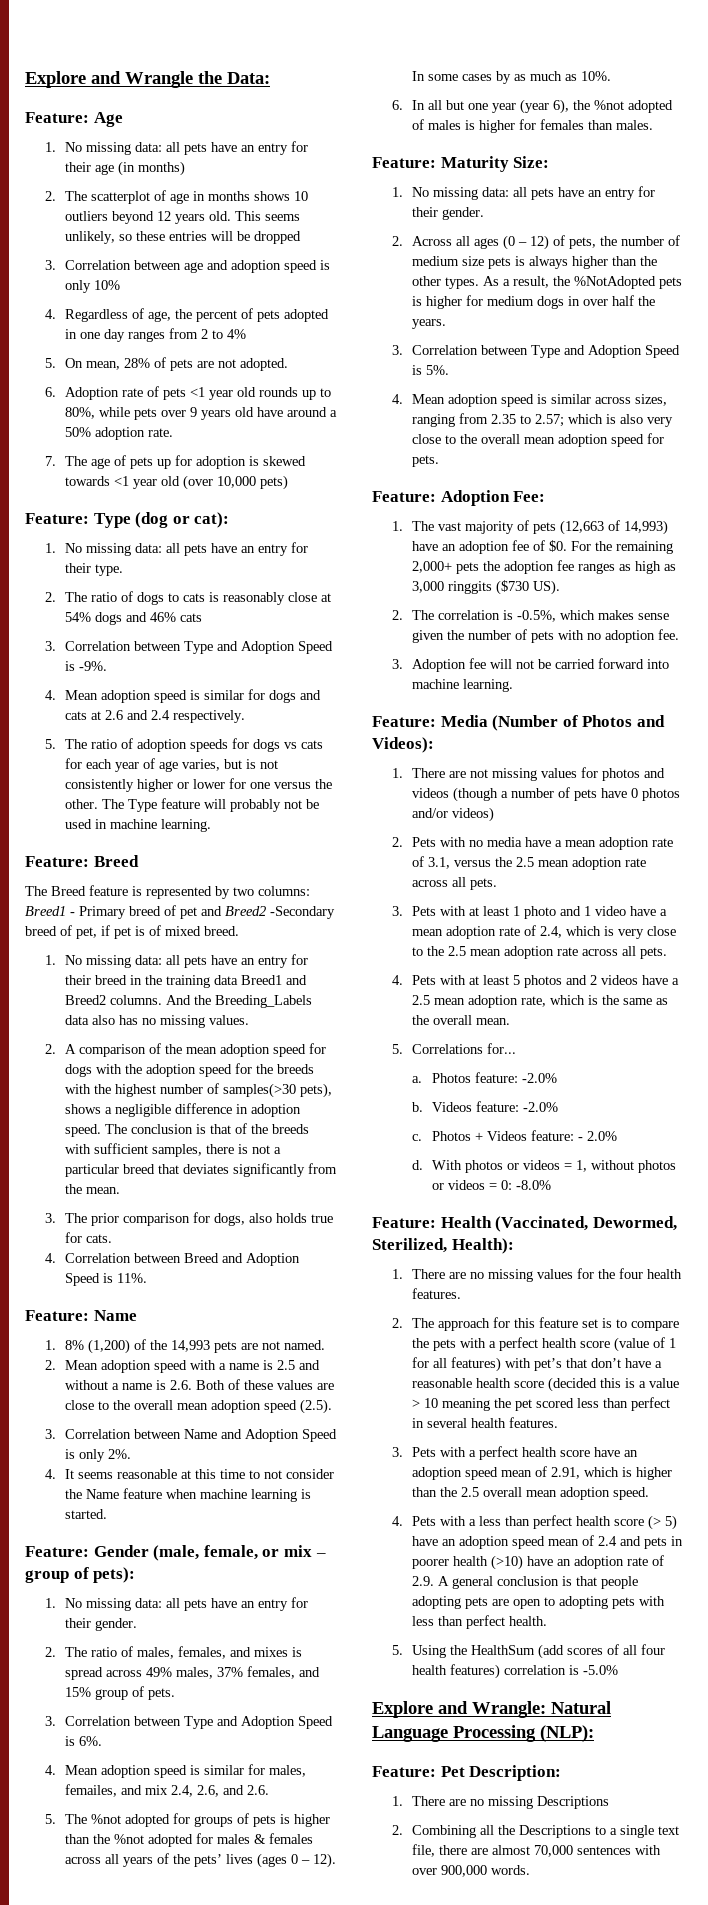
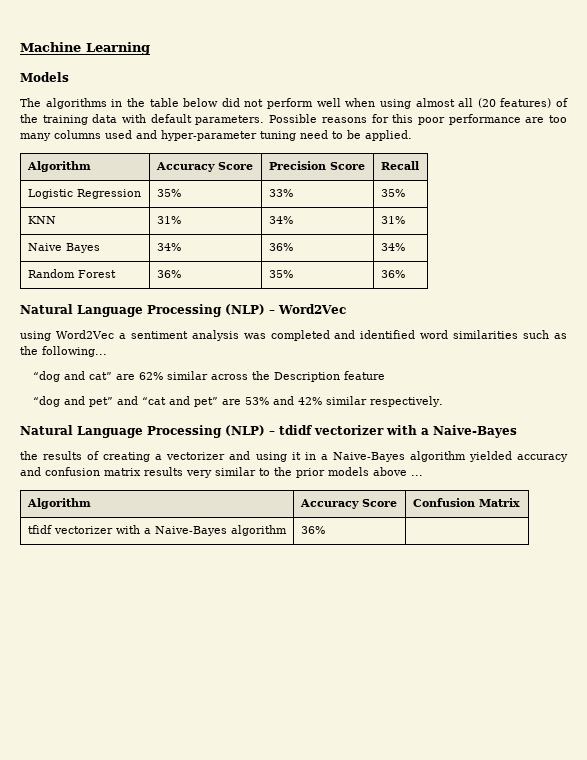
- Explore and Wrangle the Data:
- Feature: Age
- 1. No missing data: all pets have an entry for their age (in months)
- 2. The scatterplot of age in months shows 10 outliers beyond 12 years old. This seems unlikely, so these entries will be dropped
- 3. Correlation between age and adoption speed is only 10%
- 4. Regardless of age, the percent of pets adopted in one day ranges from 2 to 4%
- 5. On mean, 28% of pets are not adopted.
- 6. Adoption rate of pets <1 year old rounds up to 80%, while pets over 9 years old have around a 50% adoption rate.
- 7. The age of pets up for adoption is skewed towards <1 year old (over 10,000 pets)
- Feature: Type (dog or cat):
- 1. No missing data: all pets have an entry for their type.
- 2. The ratio of dogs to cats is reasonably close at 54% dogs and 46% cats
- 3. Correlation between Type and Adoption Speed is -9%.
- 4. Mean adoption speed is similar for dogs and cats at 2.6 and 2.4 respectively.
- 5. The ratio of adoption speeds for dogs vs cats for each year of age varies, but is not consistently higher or lower for one versus the other. The Type feature will probably not be used in machine learning.
- Feature: Breed
- The Breed feature is represented by two columns: Breed1 - Primary breed of pet and Breed2 -Secondary breed of pet, if pet is of mixed breed.
- 1. No missing data: all pets have an entry for their breed in the training data Breed1 and Breed2 columns. And the Breeding_Labels data also has no missing values.
- 2. A comparison of the mean adoption speed for dogs with the adoption speed for the breeds with the highest number of samples(>30 pets), shows a negligible difference in adoption speed. The conclusion is that of the breeds with sufficient samples, there is not a particular breed that deviates significantly from the mean.
- 3. The prior comparison for dogs, also holds true for cats.
- 4. Correlation between Breed and Adoption Speed is 11%.
- Feature: Name
- 1. 8% (1,200) of the 14,993 pets are not named.
- 2. Mean adoption speed with a name is 2.5 and without a name is 2.6. Both of these values are close to the overall mean adoption speed (2.5).
- 3. Correlation between Name and Adoption Speed is only 2%.
- 4. It seems reasonable at this time to not consider the Name feature when machine learning is started.
- Feature: Gender (male, female, or mix – group of pets):
- 1. No missing data: all pets have an entry for their gender.
- 2. The ratio of males, females, and mixes is spread across 49% males, 37% females, and 15% group of pets.
- 3. Correlation between Type and Adoption Speed is 6%.
- 4. Mean adoption speed is similar for males, femailes, and mix 2.4, 2.6, and 2.6.
- 5. The %not adopted for groups of pets is higher than the %not adopted for males & females across all years of the pets’ lives (ages 0 – 12). In some cases by as much as 10%.
- 6. In all but one year (year 6), the %not adopted of males is higher for females than males.
- Feature: Maturity Size:
- 1. No missing data: all pets have an entry for their gender.
- 2. Across all ages (0 – 12) of pets, the number of medium size pets is always higher than the other types. As a result, the %NotAdopted pets is higher for medium dogs in over half the years.
- 3. Correlation between Type and Adoption Speed is 5%.
- 4. Mean adoption speed is similar across sizes, ranging from 2.35 to 2.57; which is also very close to the overall mean adoption speed for pets.
- Feature: Adoption Fee:
- 1. The vast majority of pets (12,663 of 14,993) have an adoption fee of $0. For the remaining 2,000+ pets the adoption fee ranges as high as 3,000 ringgits ($730 US).
- 2. The correlation is -0.5%, which makes sense given the number of pets with no adoption fee.
- 3. Adoption fee will not be carried forward into machine learning.
- Feature: Media (Number of Photos and Videos):
- 1. There are not missing values for photos and videos (though a number of pets have 0 photos and/or videos)
- 2. Pets with no media have a mean adoption rate of 3.1, versus the 2.5 mean adoption rate across all pets.
- 3. Pets with at least 1 photo and 1 video have a mean adoption rate of 2.4, which is very close to the 2.5 mean adoption rate across all pets.
- 4. Pets with at least 5 photos and 2 videos have a 2.5 mean adoption rate, which is the same as the overall mean.
- 5. Correlations for...
- a. Photos feature: -2.0%
- b. Videos feature: -2.0%
- c. Photos + Videos feature: - 2.0%
- d. With photos or videos = 1, without photos or videos = 0: -8.0%
- Feature: Health (Vaccinated, Dewormed, Sterilized, Health):
- 1. There are no missing values for the four health features.
- 2. The approach for this feature set is to compare the pets with a perfect health score (value of 1 for all features) with pet’s that don’t have a reasonable health score (decided this is a value > 10 meaning the pet scored less than perfect in several health features.
- 3. Pets with a perfect health score have an adoption speed mean of 2.91, which is higher than the 2.5 overall mean adoption speed.
- 4. Pets with a less than perfect health score (> 5) have an adoption speed mean of 2.4 and pets in poorer health (>10) have an adoption rate of 2.9. A general conclusion is that people adopting pets are open to adopting pets with less than perfect health.
- 5. Using the HealthSum (add scores of all four health features) correlation is -5.0%
- Explore and Wrangle: Natural Language Processing (NLP):
- Feature: Pet Description:
- 1. There are no missing Descriptions
- 2. Combining all the Descriptions to a single text file, there are almost 70,000 sentences with over 900,000 words.
+ Machine Learning
+ Models
+ The algorithms in the table below did not perform well when using almost all (20 features) of the training data with default parameters. Possible reasons for this poor performance are too many columns used and hyper-parameter tuning need to be applied.
+ Algorithm | Accuracy Score | Precision Score | Recall
+ Logistic Regression | 35% | 33% | 35%
+ KNN | 31% | 34% | 31%
+ Naive Bayes | 34% | 36% | 34%
+ Random Forest | 36% | 35% | 36%
+ Natural Language Processing (NLP) – Word2Vec
+ using Word2Vec a sentiment analysis was completed and identified word similarities such as the following...
+ “dog and cat” are 62% similar across the Description feature
+ “dog and pet” and “cat and pet” are 53% and 42% similar respectively.
+ Natural Language Processing (NLP) – tdidf vectorizer with a Naive-Bayes
+ the results of creating a vectorizer and using it in a Naive-Bayes algorithm yielded accuracy and confusion matrix results very similar to the prior models above ...
+ Algorithm | Accuracy Score | Confusion Matrix
+ tfidf vectorizer with a Naive-Bayes algorithm | 36% |

